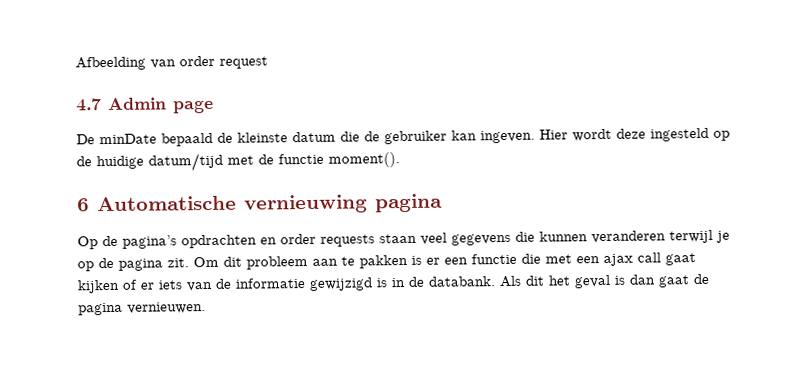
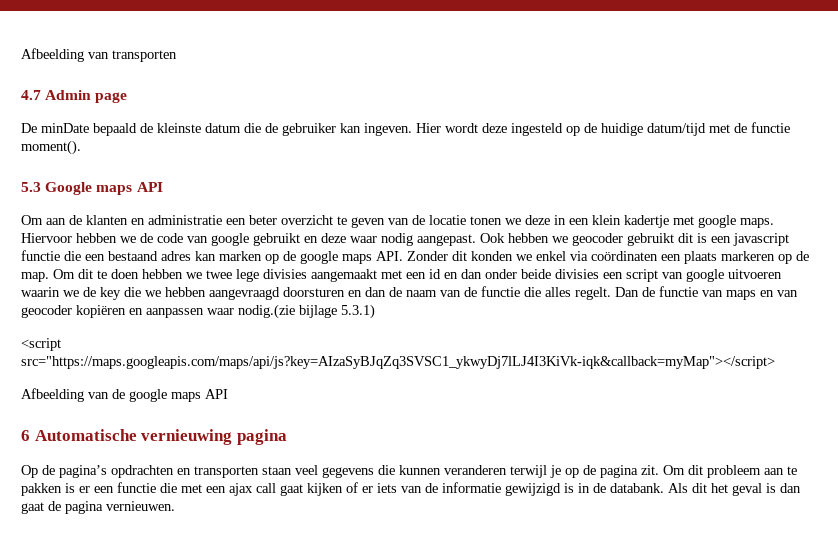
- Afbeelding van order request
+ Afbeelding van transporten
+ 5.3 Google maps API
+ Om aan de klanten en administratie een beter overzicht te geven van de locatie tonen we deze in een klein kadertje met google maps. Hiervoor hebben we de code van google gebruikt en deze waar nodig aangepast. Ook hebben we geocoder gebruikt dit is een javascript functie die een bestaand adres kan marken op de google maps API. Zonder dit konden we enkel via coördinaten een plaats markeren op de map. Om dit te doen hebben we twee lege divisies aangemaakt met een id en dan onder beide divisies een script van google uitvoeren waarin we de key die we hebben aangevraagd doorsturen en dan de naam van de functie die alles regelt. Dan de functie van maps en van geocoder kopiëren en aanpassen waar nodig.(zie bijlage 5.3.1)
+ <script src="https://maps.googleapis.com/maps/api/js?key=AIzaSyBJqZq3SVSC1_ykwyDj7lLJ4I3KiVk-iqk&callback=myMap"></script>
+ Afbeelding van de google maps API
- Op de pagina’s opdrachten en order requests staan veel gegevens die kunnen veranderen terwijl je op de pagina zit.
+ Op de pagina’s opdrachten en transporten staan veel gegevens die kunnen veranderen terwijl je op de pagina zit.

